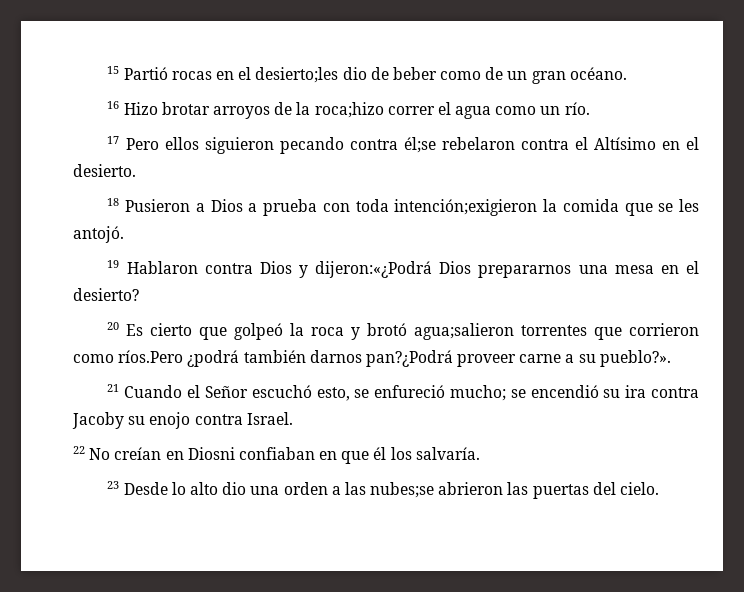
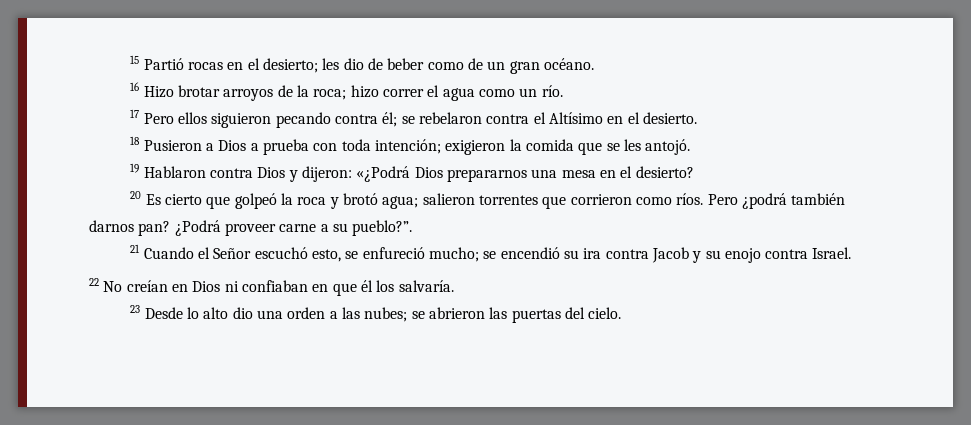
- 15 Partió rocas en el desierto;les dio de beber como de un gran océano.
+ 15 Partió rocas en el desierto; les dio de beber como de un gran océano.
- 16 Hizo brotar arroyos de la roca;hizo correr el agua como un río.
+ 16 Hizo brotar arroyos de la roca; hizo correr el agua como un río.
- 17 Pero ellos siguieron pecando contra él;se rebelaron contra el Altísimo en el desierto.
+ 17 Pero ellos siguieron pecando contra él; se rebelaron contra el Altísimo en el desierto.
- 18 Pusieron a Dios a prueba con toda intención;exigieron la comida que se les antojó.
+ 18 Pusieron a Dios a prueba con toda intención; exigieron la comida que se les antojó.
- 19 Hablaron contra Dios y dijeron:«¿Podrá Dios prepararnos una mesa en el desierto?
+ 19 Hablaron contra Dios y dijeron: «¿Podrá Dios prepararnos una mesa en el desierto?
- 20 Es cierto que golpeó la roca y brotó agua;salieron torrentes que corrieron como ríos.Pero ¿podrá también darnos pan?¿Podrá proveer carne a su pueblo?».
+ 20 Es cierto que golpeó la roca y brotó agua; salieron torrentes que corrieron como ríos. Pero ¿podrá también darnos pan? ¿Podrá proveer carne a su pueblo?”.
- 21 Cuando el Señor escuchó esto, se enfureció mucho; se encendió su ira contra Jacoby su enojo contra Israel.
+ 21 Cuando el Señor escuchó esto, se enfureció mucho; se encendió su ira contra Jacob y su enojo contra Israel.
- 22 No creían en Diosni confiaban en que él los salvaría.
+ 22 No creían en Dios ni confiaban en que él los salvaría.
- 23 Desde lo alto dio una orden a las nubes;se abrieron las puertas del cielo.
+ 23 Desde lo alto dio una orden a las nubes; se abrieron las puertas del cielo.

